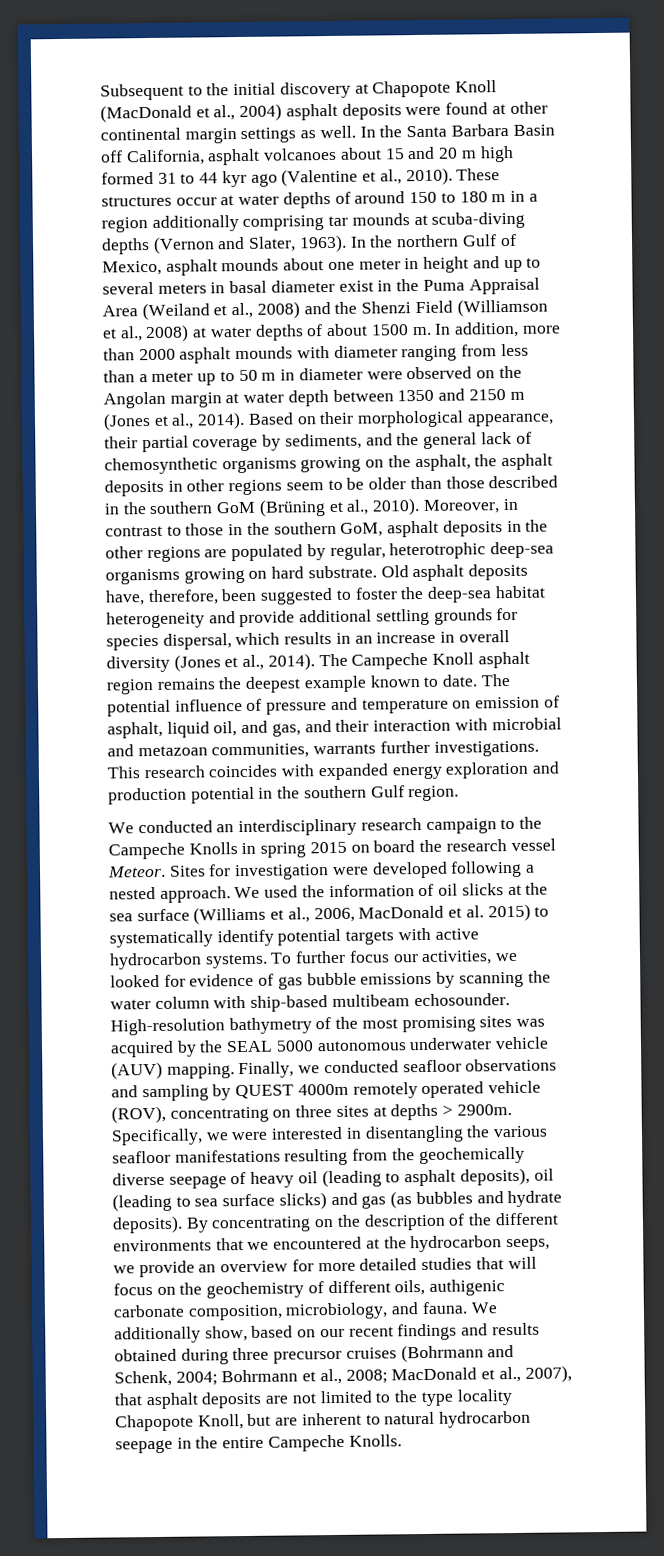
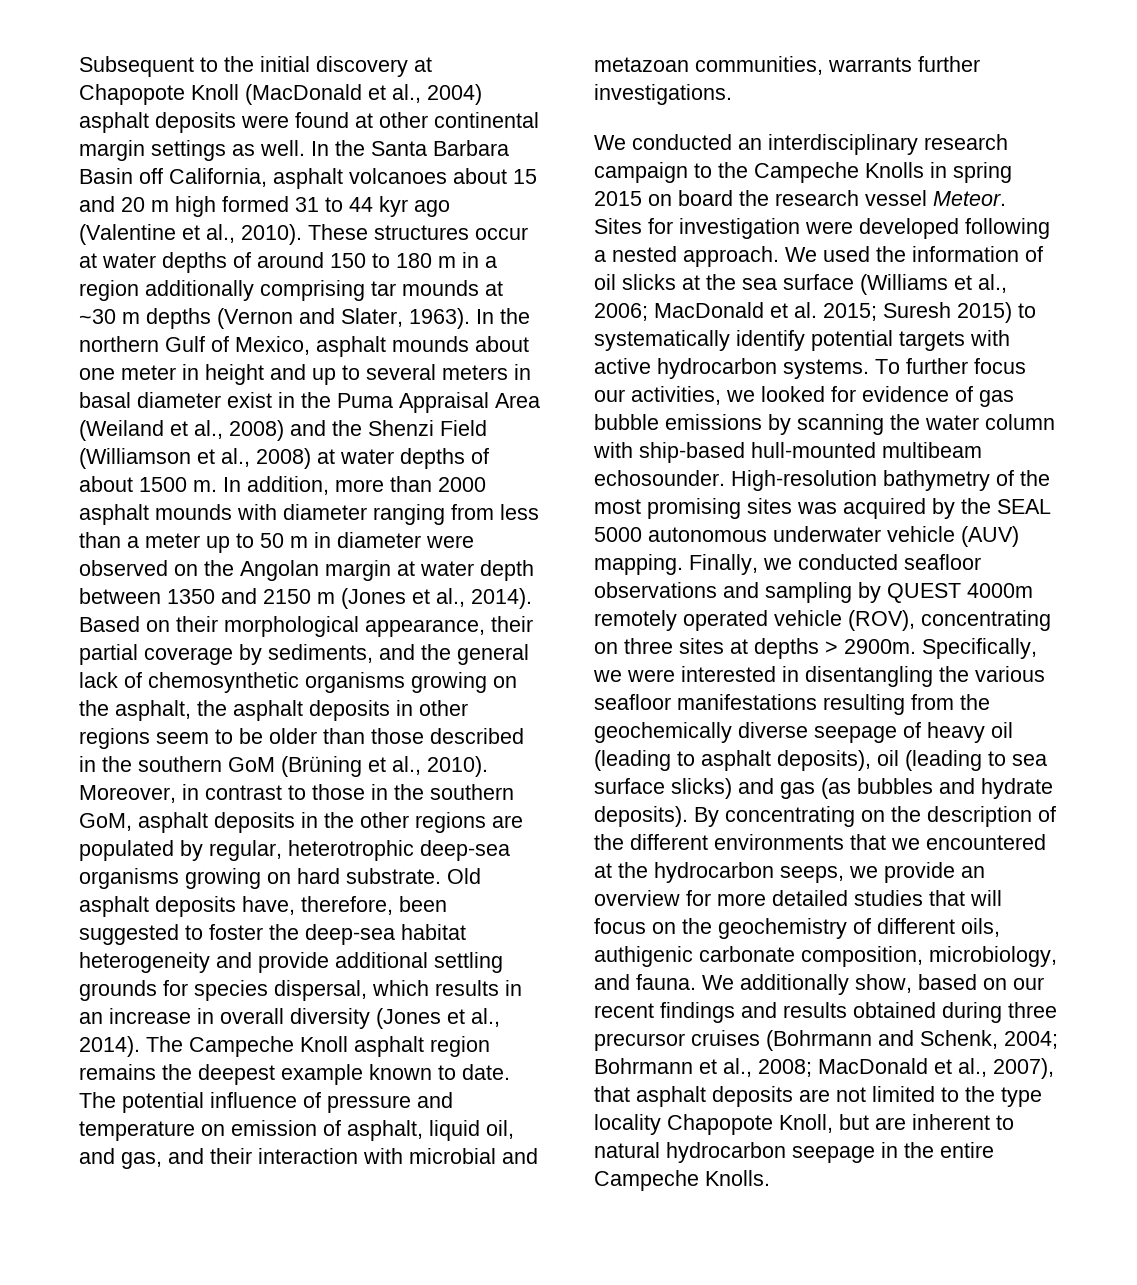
- These structures occur at water depths of around 150 to 180 m in a region additionally comprising tar mounds at scuba-diving depths (Vernon and Slater, 1963).
+ These structures occur at water depths of around 150 to 180 m in a region additionally comprising tar mounds at ~30 m depths (Vernon and Slater, 1963).
- This research coincides with expanded energy exploration and production potential in the southern Gulf region.
- We used the information of oil slicks at the sea surface (Williams et al., 2006, MacDonald et al. 2015) to systematically identify potential targets with active hydrocarbon systems.
+ We used the information of oil slicks at the sea surface (Williams et al., 2006; MacDonald et al. 2015; Suresh 2015) to systematically identify potential targets with active hydrocarbon systems.
- To further focus our activities, we looked for evidence of gas bubble emissions by scanning the water column with ship-based multibeam echosounder.
+ To further focus our activities, we looked for evidence of gas bubble emissions by scanning the water column with ship-based hull-mounted multibeam echosounder.

